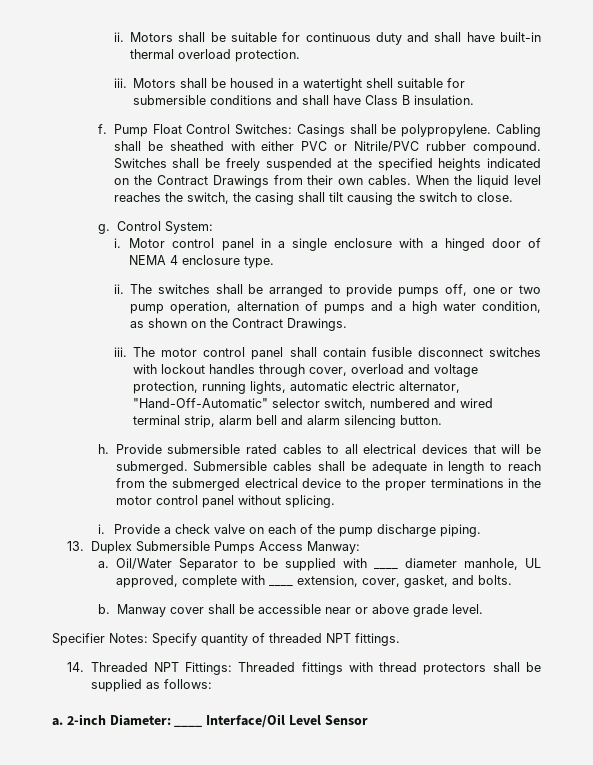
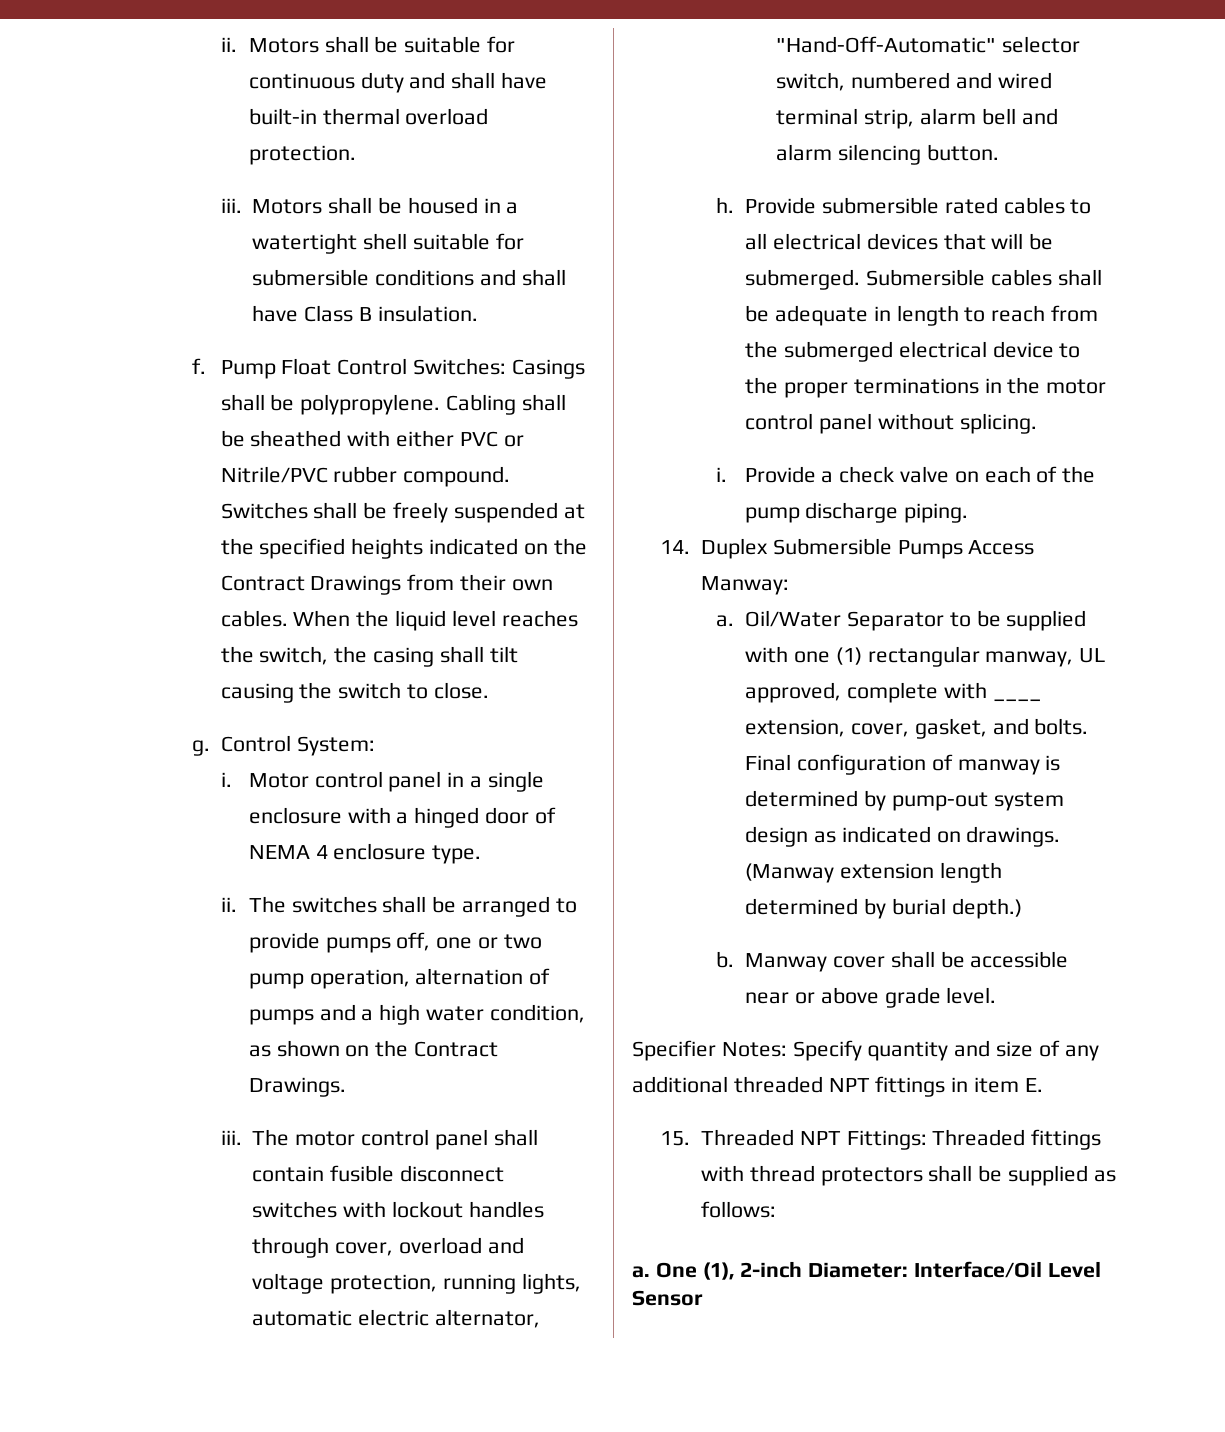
- 13. Duplex Submersible Pumps Access Manway:
+ 14. Duplex Submersible Pumps Access Manway:
- Oil/Water Separator to be supplied with ____ diameter manhole, UL approved, complete with ____ extension, cover, gasket, and bolts.
+ Oil/Water Separator to be supplied with one (1) rectangular manway, UL approved, complete with ____ extension, cover, gasket, and bolts. Final configuration of manway is determined by pump-out system design as indicated on drawings. (Manway extension length determined by burial depth.)
- Specifier Notes: Specify quantity of threaded NPT fittings.
- 14. Threaded NPT Fittings: Threaded fittings with thread protectors shall be supplied as follows:
+ Specifier Notes: Specify quantity and size of any additional threaded NPT fittings in item E.
+ 15. Threaded NPT Fittings: Threaded fittings with thread protectors shall be supplied as follows:
- 2-inch Diameter: ____ Interface/Oil Level Sensor
+ One (1), 2-inch Diameter: Interface/Oil Level Sensor

